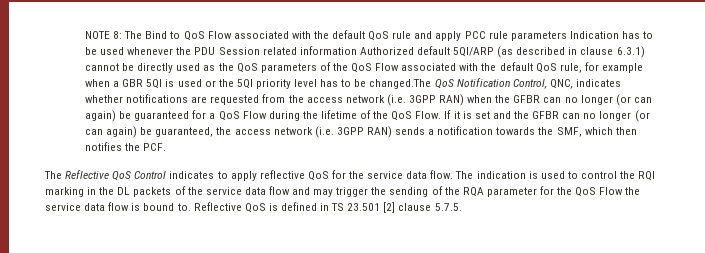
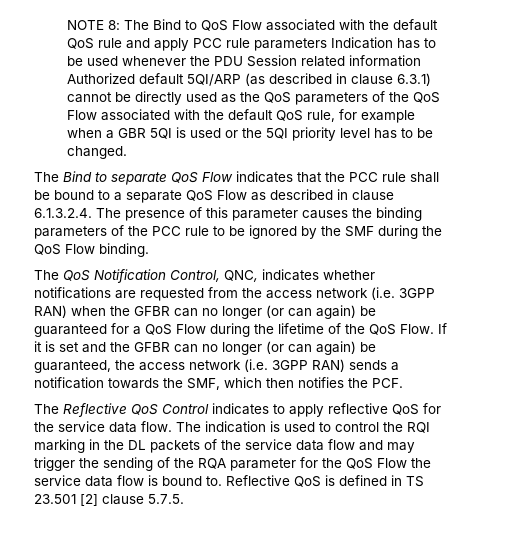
- The Bind to QoS Flow associated with the default QoS rule and apply PCC rule parameters Indication has to be used whenever the PDU Session related information Authorized default 5QI/ARP (as described in clause 6.3.1) cannot be directly used as the QoS parameters of the QoS Flow associated with the default QoS rule, for example when a GBR 5QI is used or the 5QI priority level has to be changed.The QoS Notification Control, QNC, indicates whether notifications are requested from the access network (i.e. 3GPP RAN) when the GFBR can no longer (or can again) be guaranteed for a QoS Flow during the lifetime of the QoS Flow.
+ The Bind to QoS Flow associated with the default QoS rule and apply PCC rule parameters Indication has to be used whenever the PDU Session related information Authorized default 5QI/ARP (as described in clause 6.3.1) cannot be directly used as the QoS parameters of the QoS Flow associated with the default QoS rule, for example when a GBR 5QI is used or the 5QI priority level has to be changed.
+ The Bind to separate QoS Flow indicates that the PCC rule shall be bound to a separate QoS Flow as described in clause 6.1.3.2.4. The presence of this parameter causes the binding parameters of the PCC rule to be ignored by the SMF during the QoS Flow binding.
+ The QoS Notification Control, QNC, indicates whether notifications are requested from the access network (i.e. 3GPP RAN) when the GFBR can no longer (or can again) be guaranteed for a QoS Flow during the lifetime of the QoS Flow.

